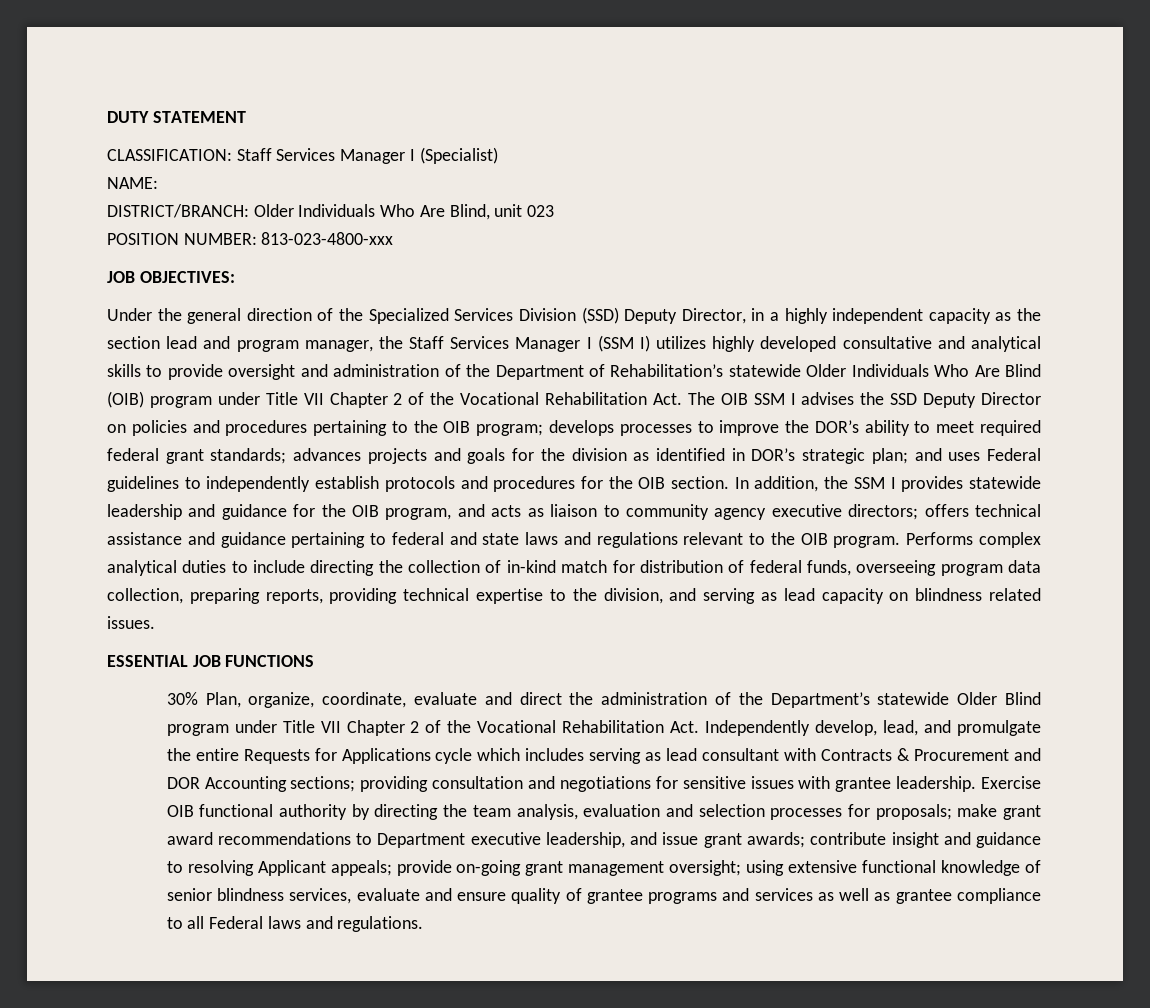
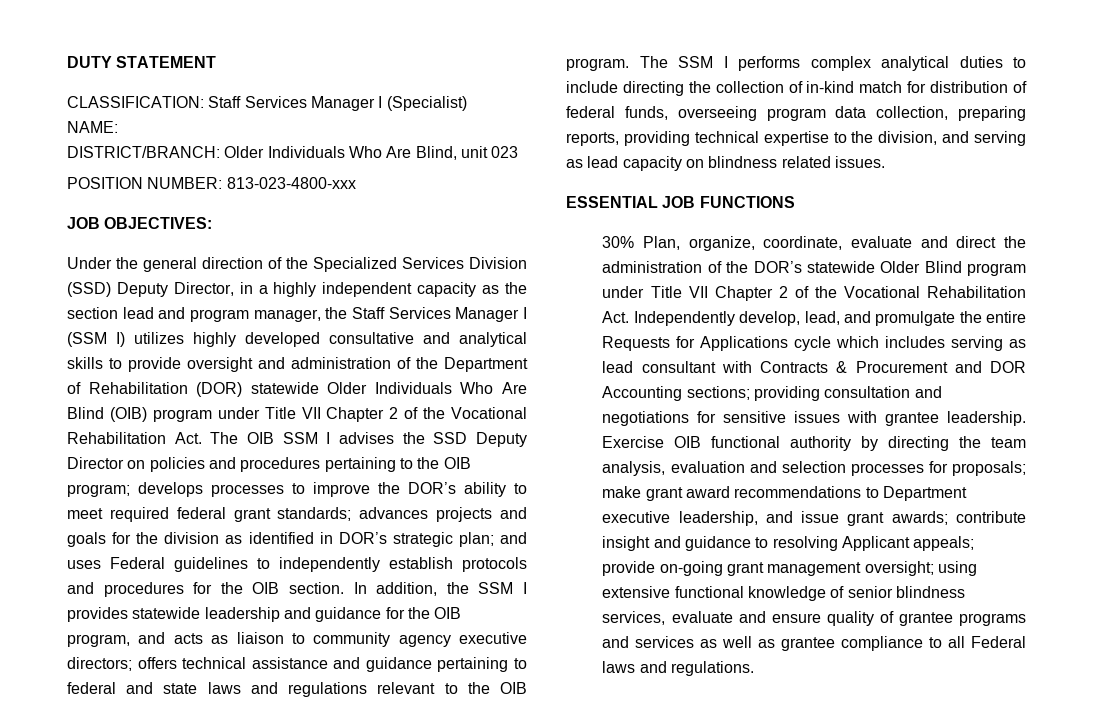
- Under the general direction of the Specialized Services Division (SSD) Deputy Director, in a highly independent capacity as the section lead and program manager, the Staff Services Manager I (SSM I) utilizes highly developed consultative and analytical skills to provide oversight and administration of the Department of Rehabilitation’s statewide Older Individuals Who Are Blind (OIB) program under Title VII Chapter 2 of the Vocational Rehabilitation Act. The OIB SSM I advises the SSD Deputy Director on policies and procedures pertaining to the OIB program;
+ Under the general direction of the Specialized Services Division (SSD) Deputy Director, in a highly independent capacity as the section lead and program manager, the Staff Services Manager I (SSM I) utilizes highly developed consultative and analytical skills to provide oversight and administration of the Department of Rehabilitation (DOR) statewide Older Individuals Who Are Blind (OIB) program under Title VII Chapter 2 of the Vocational Rehabilitation Act. The OIB SSM I advises the SSD Deputy Director on policies and procedures pertaining to the OIB program;
- Performs complex analytical duties to include directing the collection of in-kind match for distribution of federal funds, overseeing program data collection, preparing reports, providing technical expertise to the division, and serving as lead capacity on blindness related issues.
+ The SSM I performs complex analytical duties to include directing the collection of in-kind match for distribution of federal funds, overseeing program data collection, preparing reports, providing technical expertise to the division, and serving as lead capacity on blindness related issues.
- 30% Plan, organize, coordinate, evaluate and direct the administration of the Department’s statewide Older Blind program under Title VII Chapter 2 of the Vocational Rehabilitation Act. Independently develop, lead, and promulgate the entire Requests for Applications cycle which includes serving as lead consultant with Contracts & Procurement and DOR Accounting sections; providing consultation and negotiations for sensitive issues with grantee leadership.
+ 30% Plan, organize, coordinate, evaluate and direct the administration of the DOR’s statewide Older Blind program under Title VII Chapter 2 of the Vocational Rehabilitation Act. Independently develop, lead, and promulgate the entire Requests for Applications cycle which includes serving as lead consultant with Contracts & Procurement and DOR Accounting sections; providing consultation and negotiations for sensitive issues with grantee leadership.

